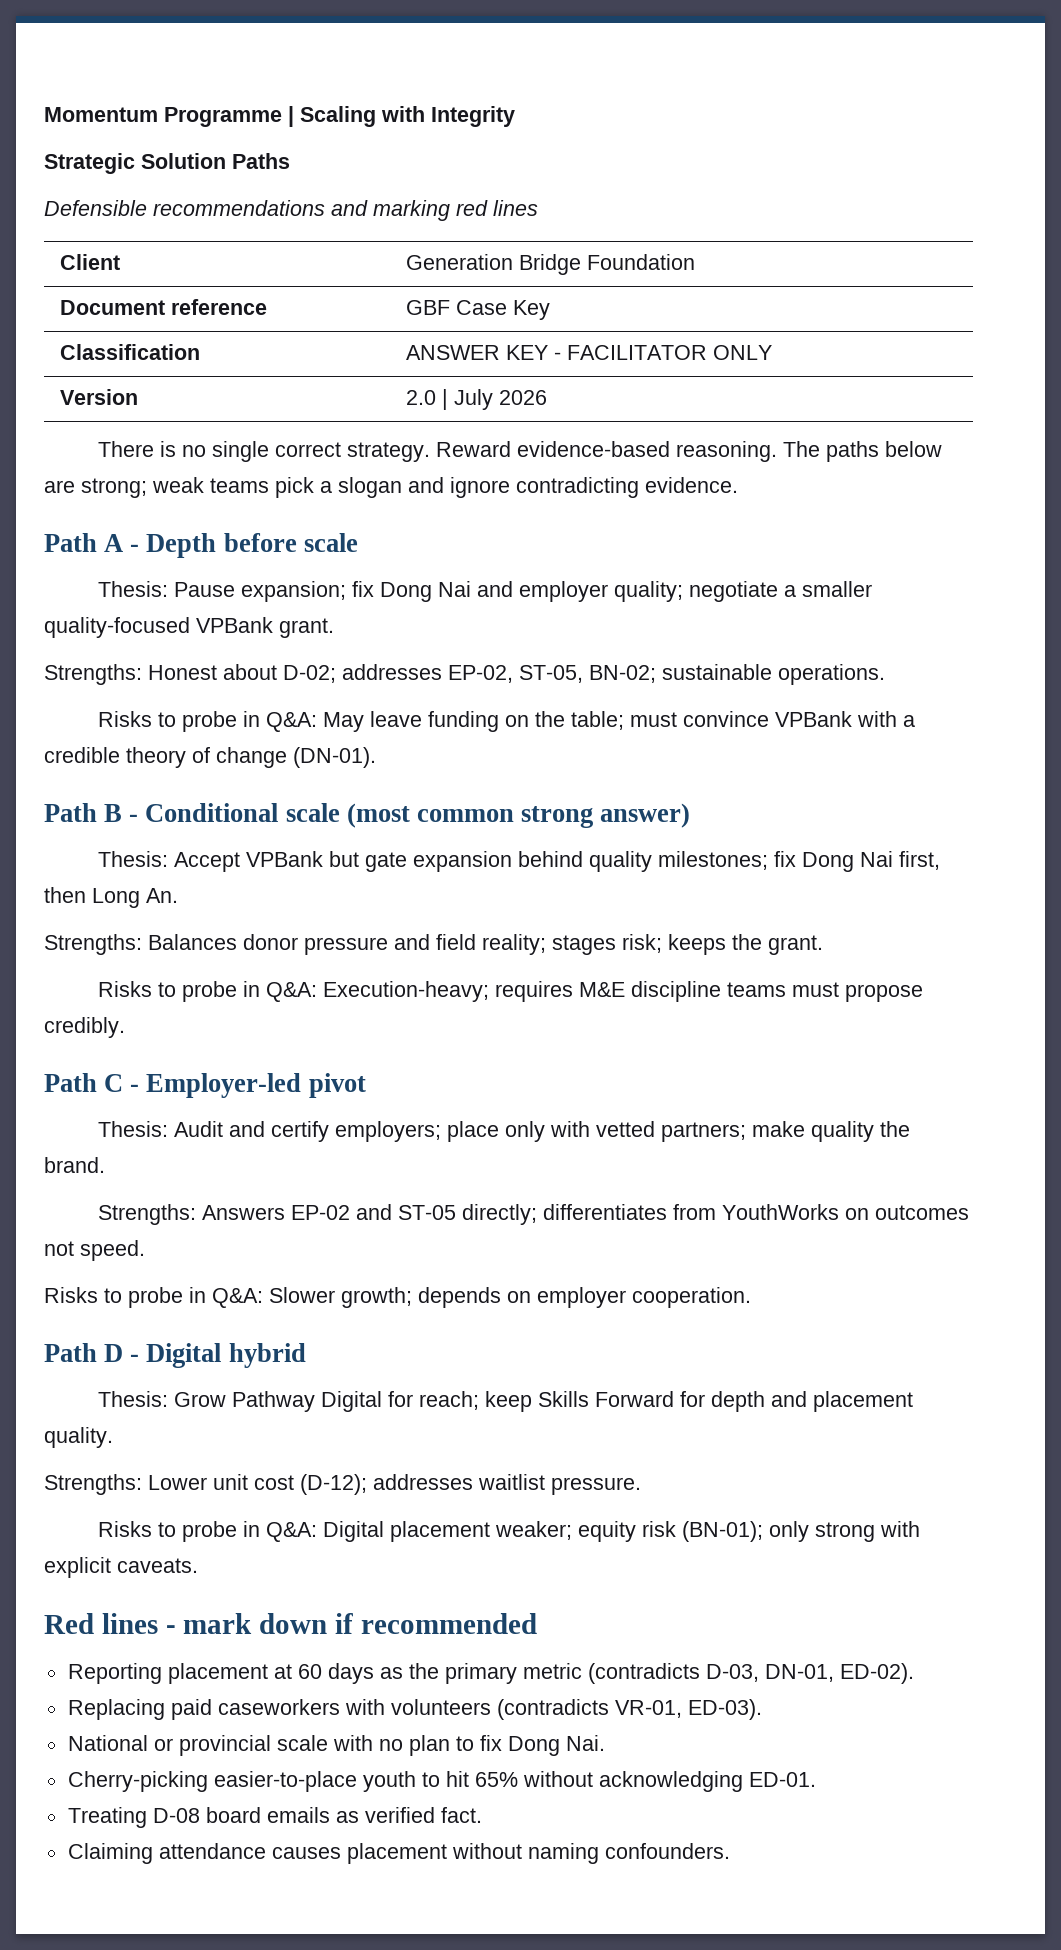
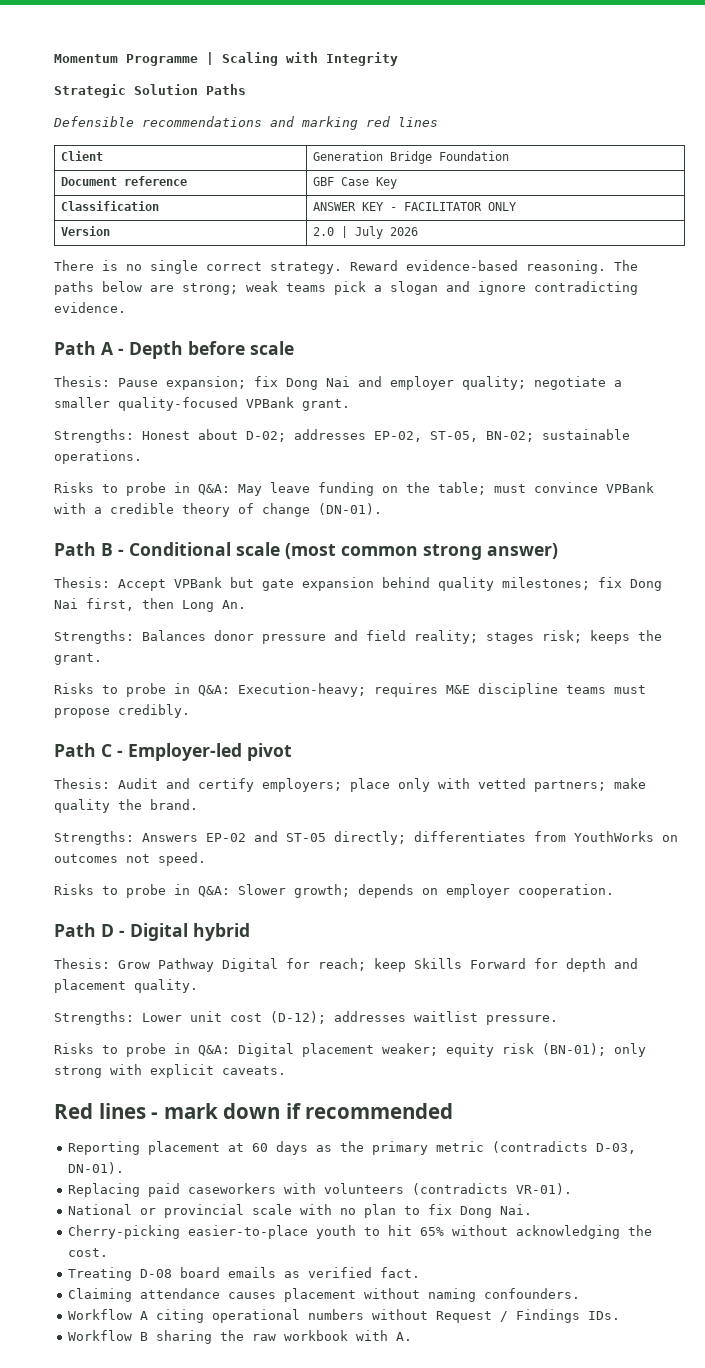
- Reporting placement at 60 days as the primary metric (contradicts D-03, DN-01, ED-02).
+ Reporting placement at 60 days as the primary metric (contradicts D-03, DN-01).
- Replacing paid caseworkers with volunteers (contradicts VR-01, ED-03).
+ Replacing paid caseworkers with volunteers (contradicts VR-01).
- Cherry-picking easier-to-place youth to hit 65% without acknowledging ED-01.
+ Cherry-picking easier-to-place youth to hit 65% without acknowledging the cost.
+ Workflow A citing operational numbers without Request / Findings IDs.
+ Workflow B sharing the raw workbook with A.

